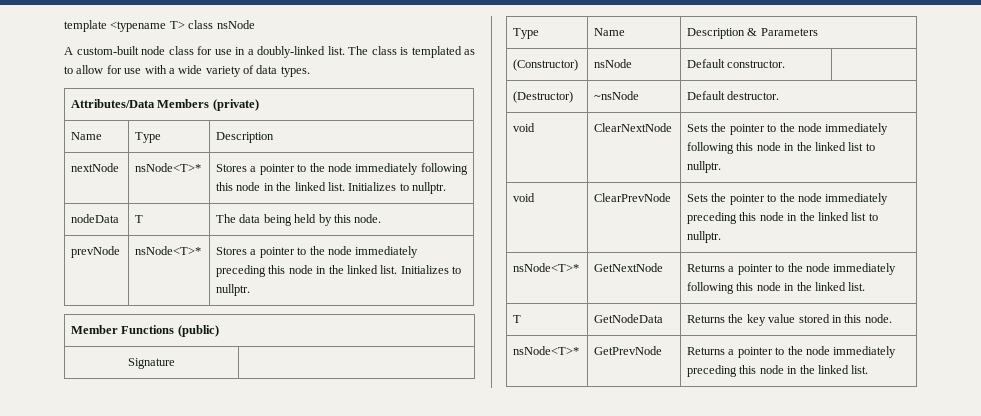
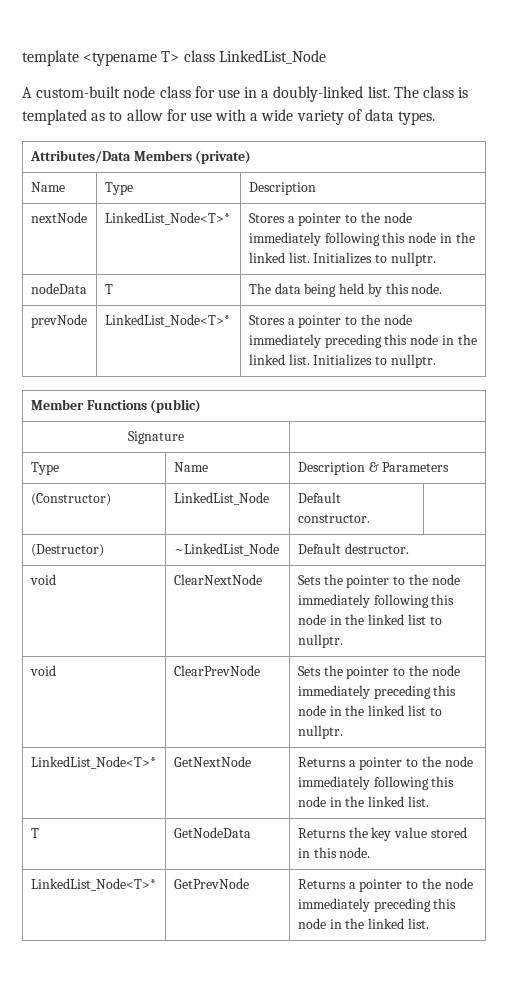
- template <typename T> class nsNode
+ template <typename T> class LinkedList_Node
- nextNode | nsNode<T>* | Stores a pointer to the node immediately following this node in the linked list. Initializes to nullptr.
+ nextNode | LinkedList_Node<T>* | Stores a pointer to the node immediately following this node in the linked list. Initializes to nullptr.
- prevNode | nsNode<T>* | Stores a pointer to the node immediately preceding this node in the linked list. Initializes to nullptr.
+ prevNode | LinkedList_Node<T>* | Stores a pointer to the node immediately preceding this node in the linked list. Initializes to nullptr.
- (Constructor) | nsNode | Default constructor. |
+ (Constructor) | LinkedList_Node | Default constructor. |
- (Destructor) | ~nsNode | Default destructor.
+ (Destructor) | ~LinkedList_Node | Default destructor.
- nsNode<T>* | GetNextNode | Returns a pointer to the node immediately following this node in the linked list.
+ LinkedList_Node<T>* | GetNextNode | Returns a pointer to the node immediately following this node in the linked list.
- nsNode<T>* | GetPrevNode | Returns a pointer to the node immediately preceding this node in the linked list.
+ LinkedList_Node<T>* | GetPrevNode | Returns a pointer to the node immediately preceding this node in the linked list.

